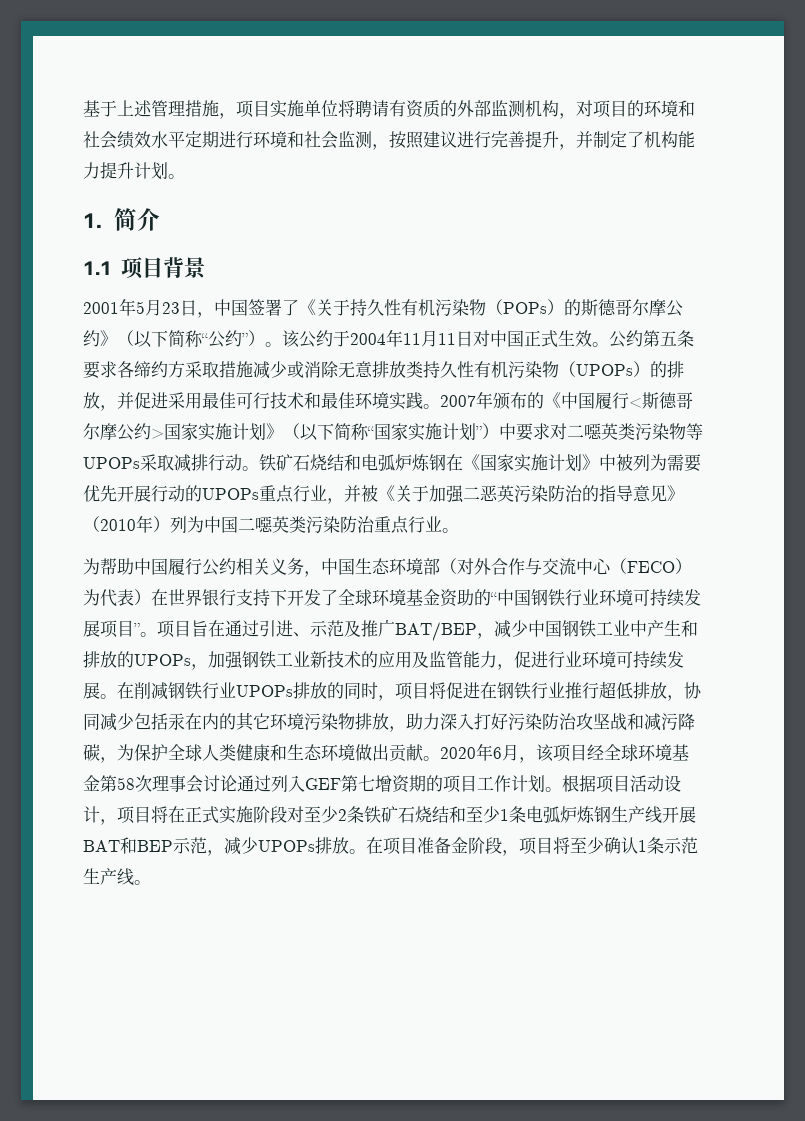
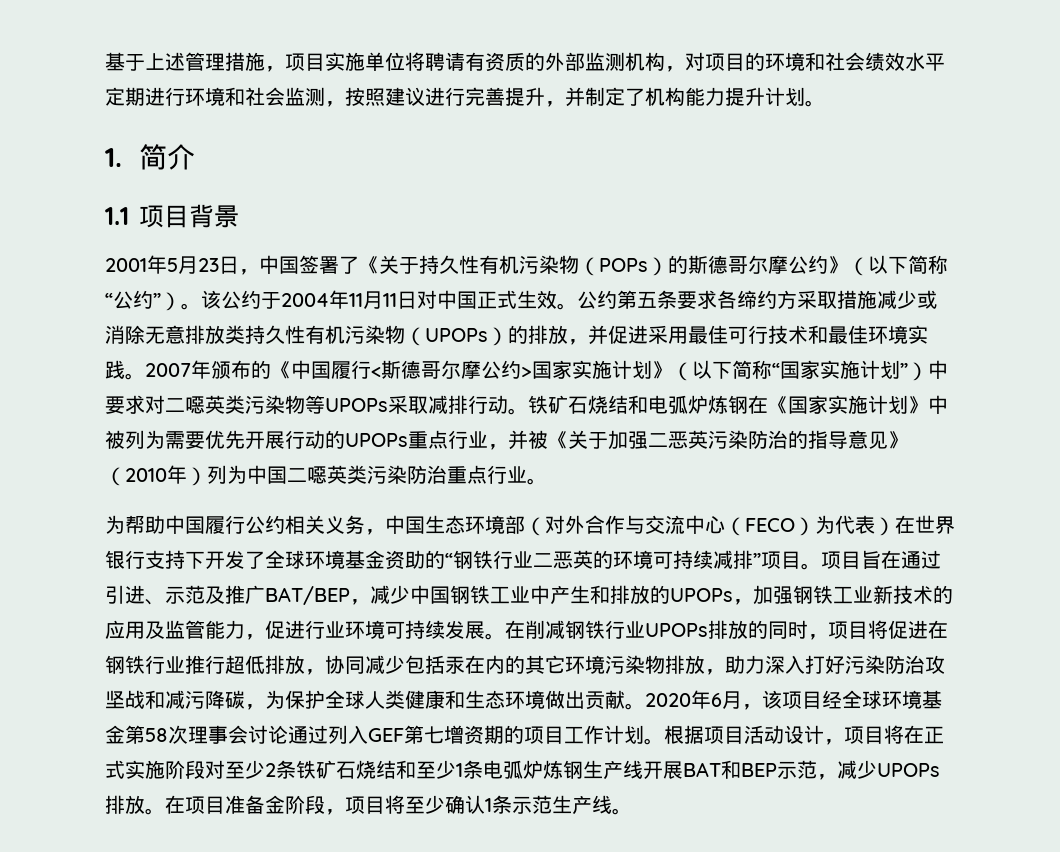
- 为帮助中国履行公约相关义务，中国生态环境部（对外合作与交流中心（FECO）为代表）在世界银行支持下开发了全球环境基金资助的“中国钢铁行业环境可持续发展项目”。
+ 为帮助中国履行公约相关义务，中国生态环境部（对外合作与交流中心（FECO）为代表）在世界银行支持下开发了全球环境基金资助的“钢铁行业二恶英的环境可持续减排”项目。

